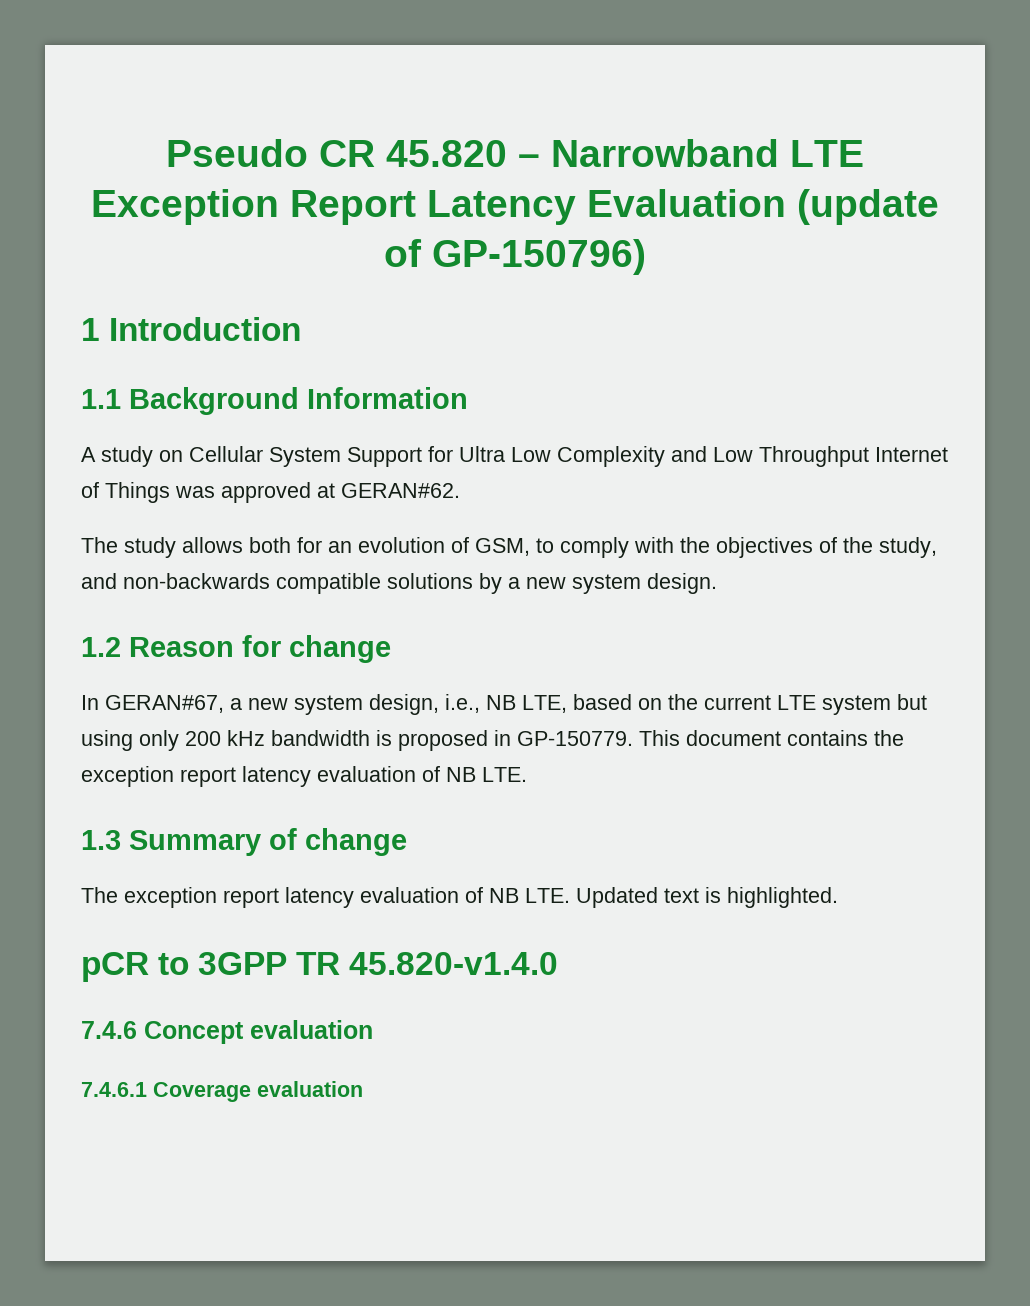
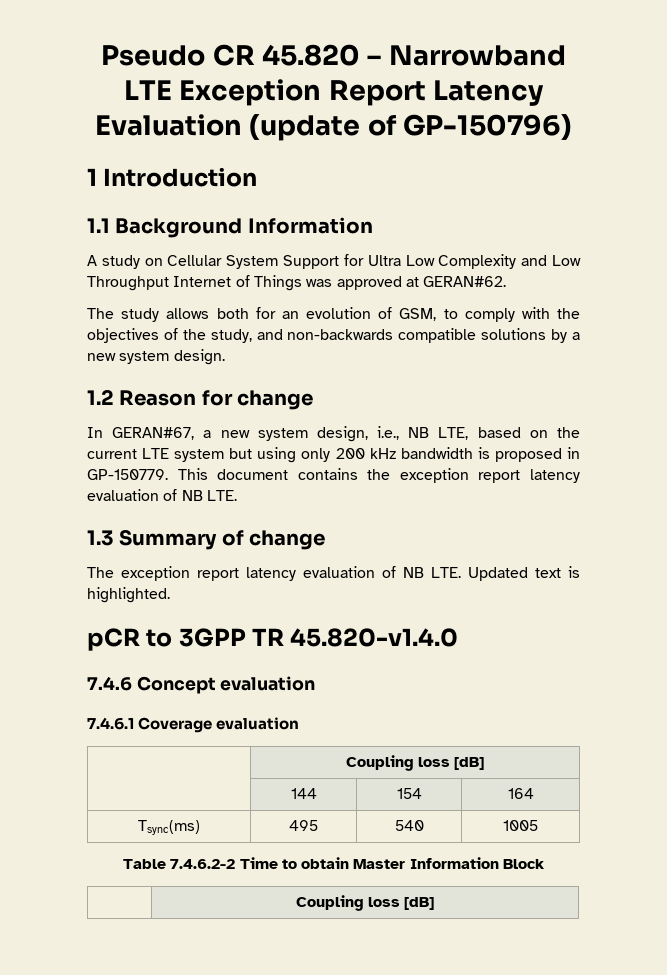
  7.4.6.1 Coverage evaluation
+ | Coupling loss [dB]
+ | 144 | 154 | 164
+ Tsync(ms) | 495 | 540 | 1005
+ Table 7.4.6.2-2 Time to obtain Master Information Block
+ | Coupling loss [dB]

